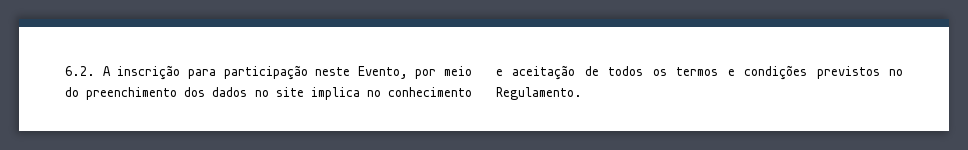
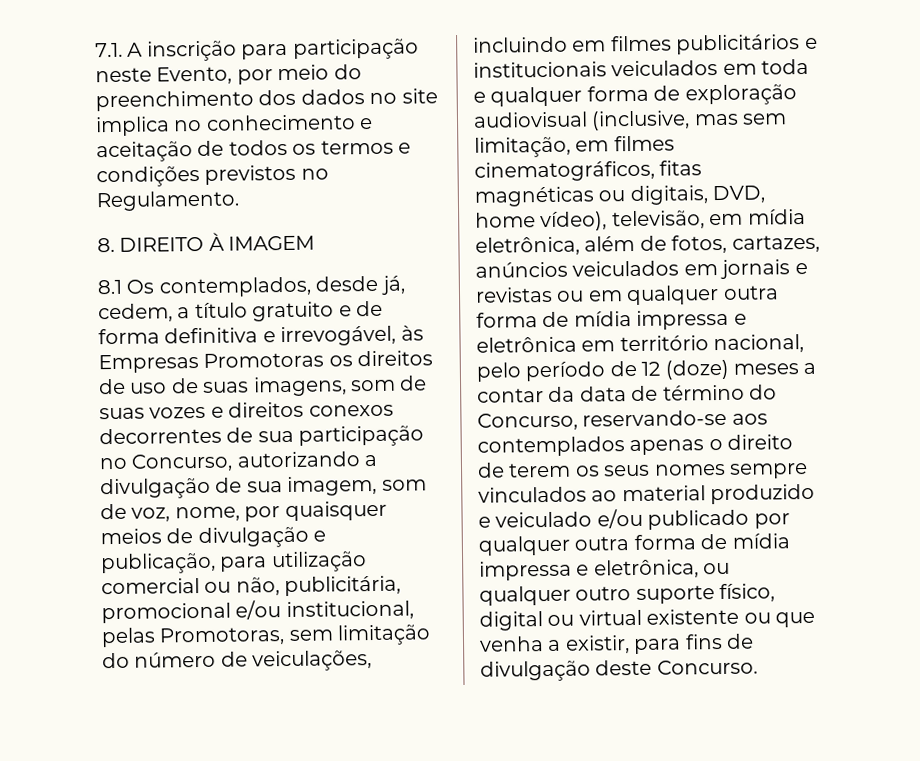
- 6.2. A inscrição para participação neste Evento, por meio do preenchimento dos dados no site implica no conhecimento e aceitação de todos os termos e condições previstos no Regulamento.
+ 7.1. A inscrição para participação neste Evento, por meio do preenchimento dos dados no site implica no conhecimento e aceitação de todos os termos e condições previstos no Regulamento.
+ 8. DIREITO À IMAGEM
+ 8.1 Os contemplados, desde já, cedem, a título gratuito e de forma definitiva e irrevogável, às Empresas Promotoras os direitos de uso de suas imagens, som de suas vozes e direitos conexos decorrentes de sua participação no Concurso, autorizando a divulgação de sua imagem, som de voz, nome, por quaisquer meios de divulgação e publicação, para utilização comercial ou não, publicitária, promocional e/ou institucional, pelas Promotoras, sem limitação do número de veiculações, incluindo em filmes publicitários e institucionais veiculados em toda e qualquer forma de exploração audiovisual (inclusive, mas sem limitação, em filmes cinematográficos, fitas magnéticas ou digitais, DVD, home vídeo), televisão, em mídia eletrônica, além de fotos, cartazes, anúncios veiculados em jornais e revistas ou em qualquer outra forma de mídia impressa e eletrônica em território nacional, pelo período de 12 (doze) meses a contar da data de término do Concurso, reservando-se aos contemplados apenas o direito de terem os seus nomes sempre vinculados ao material produzido e veiculado e/ou publicado por qualquer outra forma de mídia impressa e eletrônica, ou qualquer outro suporte físico, digital ou virtual existente ou que venha a existir, para fins de divulgação deste Concurso.

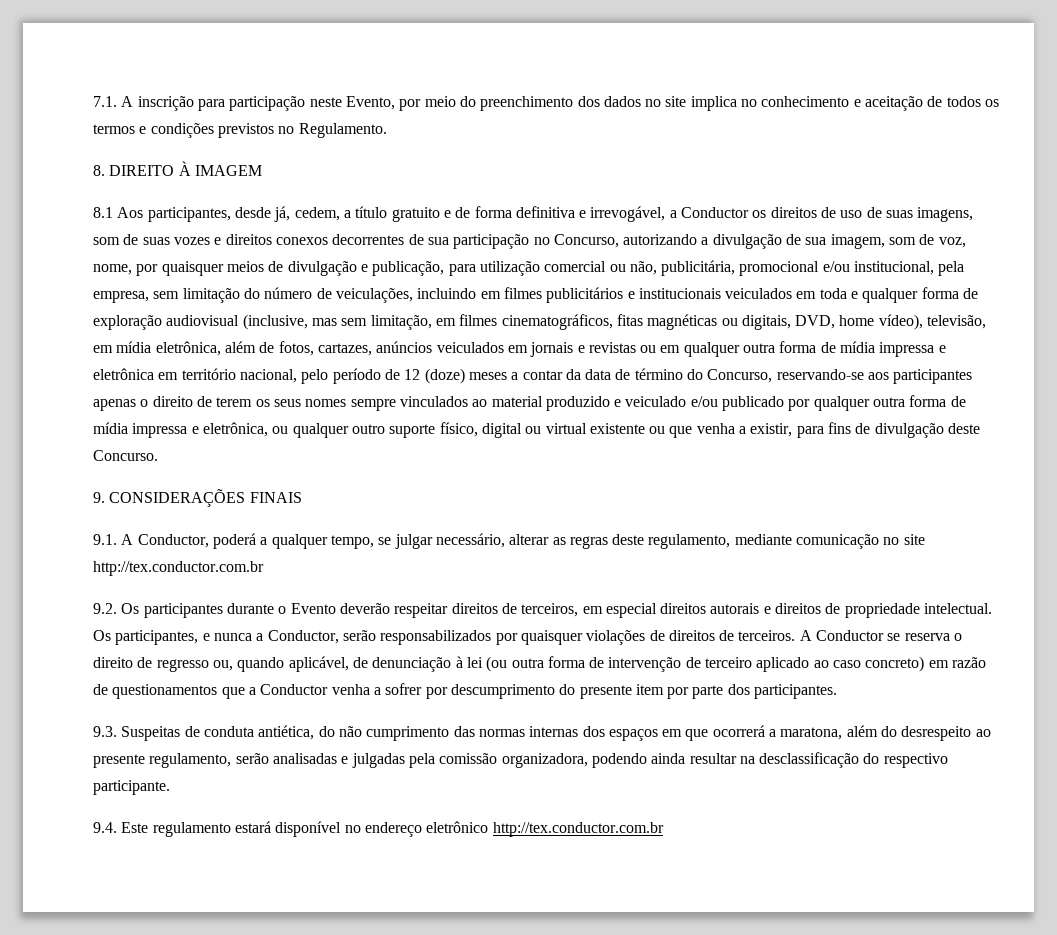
- 8.1 Os contemplados, desde já, cedem, a título gratuito e de forma definitiva e irrevogável, às Empresas Promotoras os direitos de uso de suas imagens, som de suas vozes e direitos conexos decorrentes de sua participação no Concurso, autorizando a divulgação de sua imagem, som de voz, nome, por quaisquer meios de divulgação e publicação, para utilização comercial ou não, publicitária, promocional e/ou institucional, pelas Promotoras, sem limitação do número de veiculações, incluindo em filmes publicitários e institucionais veiculados em toda e qualquer forma de exploração audiovisual (inclusive, mas sem limitação, em filmes cinematográficos, fitas magnéticas ou digitais, DVD, home vídeo), televisão, em mídia eletrônica, além de fotos, cartazes, anúncios veiculados em jornais e revistas ou em qualquer outra forma de mídia impressa e eletrônica em território nacional, pelo período de 12 (doze) meses a contar da data de término do Concurso, reservando-se aos contemplados apenas o direito de terem os seus nomes sempre vinculados ao material produzido e veiculado e/ou publicado por qualquer outra forma de mídia impressa e eletrônica, ou qualquer outro suporte físico, digital ou virtual existente ou que venha a existir, para fins de divulgação deste Concurso.
+ 8.1 Aos participantes, desde já, cedem, a título gratuito e de forma definitiva e irrevogável, a Conductor os direitos de uso de suas imagens, som de suas vozes e direitos conexos decorrentes de sua participação no Concurso, autorizando a divulgação de sua imagem, som de voz, nome, por quaisquer meios de divulgação e publicação, para utilização comercial ou não, publicitária, promocional e/ou institucional, pela empresa, sem limitação do número de veiculações, incluindo em filmes publicitários e institucionais veiculados em toda e qualquer forma de exploração audiovisual (inclusive, mas sem limitação, em filmes cinematográficos, fitas magnéticas ou digitais, DVD, home vídeo), televisão, em mídia eletrônica, além de fotos, cartazes, anúncios veiculados em jornais e revistas ou em qualquer outra forma de mídia impressa e eletrônica em território nacional, pelo período de 12 (doze) meses a contar da data de término do Concurso, reservando-se aos participantes apenas o direito de terem os seus nomes sempre vinculados ao material produzido e veiculado e/ou publicado por qualquer outra forma de mídia impressa e eletrônica, ou qualquer outro suporte físico, digital ou virtual existente ou que venha a existir, para fins de divulgação deste Concurso.
+ 9. CONSIDERAÇÕES FINAIS
+ 9.1. A Conductor, poderá a qualquer tempo, se julgar necessário, alterar as regras deste regulamento, mediante comunicação no site http://tex.conductor.com.br
+ 9.2. Os participantes durante o Evento deverão respeitar direitos de terceiros, em especial direitos autorais e direitos de propriedade intelectual. Os participantes, e nunca a Conductor, serão responsabilizados por quaisquer violações de direitos de terceiros. A Conductor se reserva o direito de regresso ou, quando aplicável, de denunciação à lei (ou outra forma de intervenção de terceiro aplicado ao caso concreto) em razão de questionamentos que a Conductor venha a sofrer por descumprimento do presente item por parte dos participantes.
+ 9.3. Suspeitas de conduta antiética, do não cumprimento das normas internas dos espaços em que ocorrerá a maratona, além do desrespeito ao presente regulamento, serão analisadas e julgadas pela comissão organizadora, podendo ainda resultar na desclassificação do respectivo participante.
+ 9.4. Este regulamento estará disponível no endereço eletrônico http://tex.conductor.com.br

